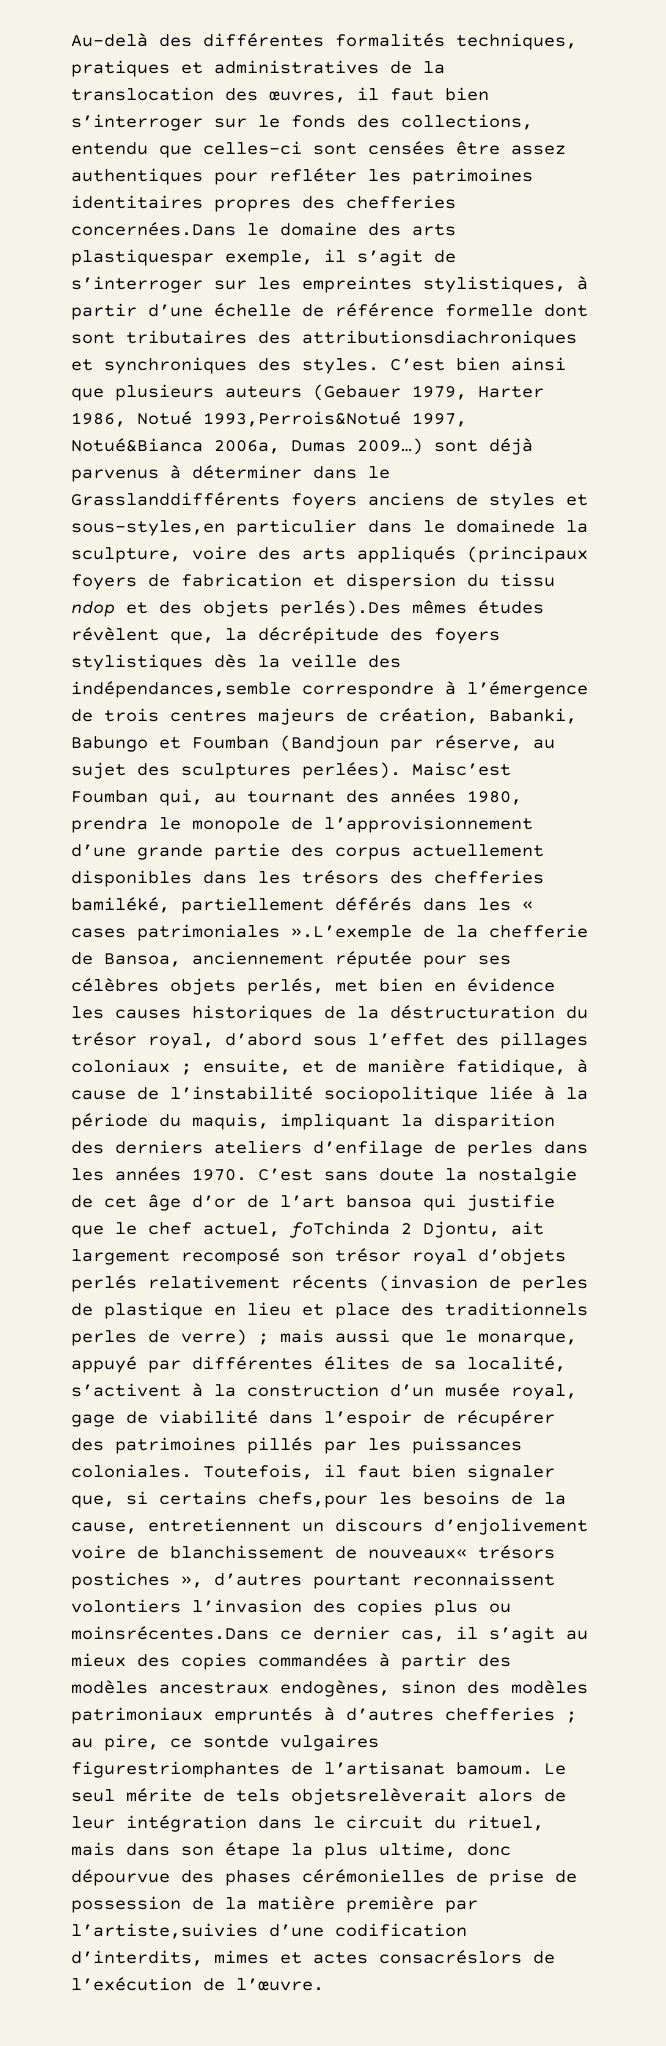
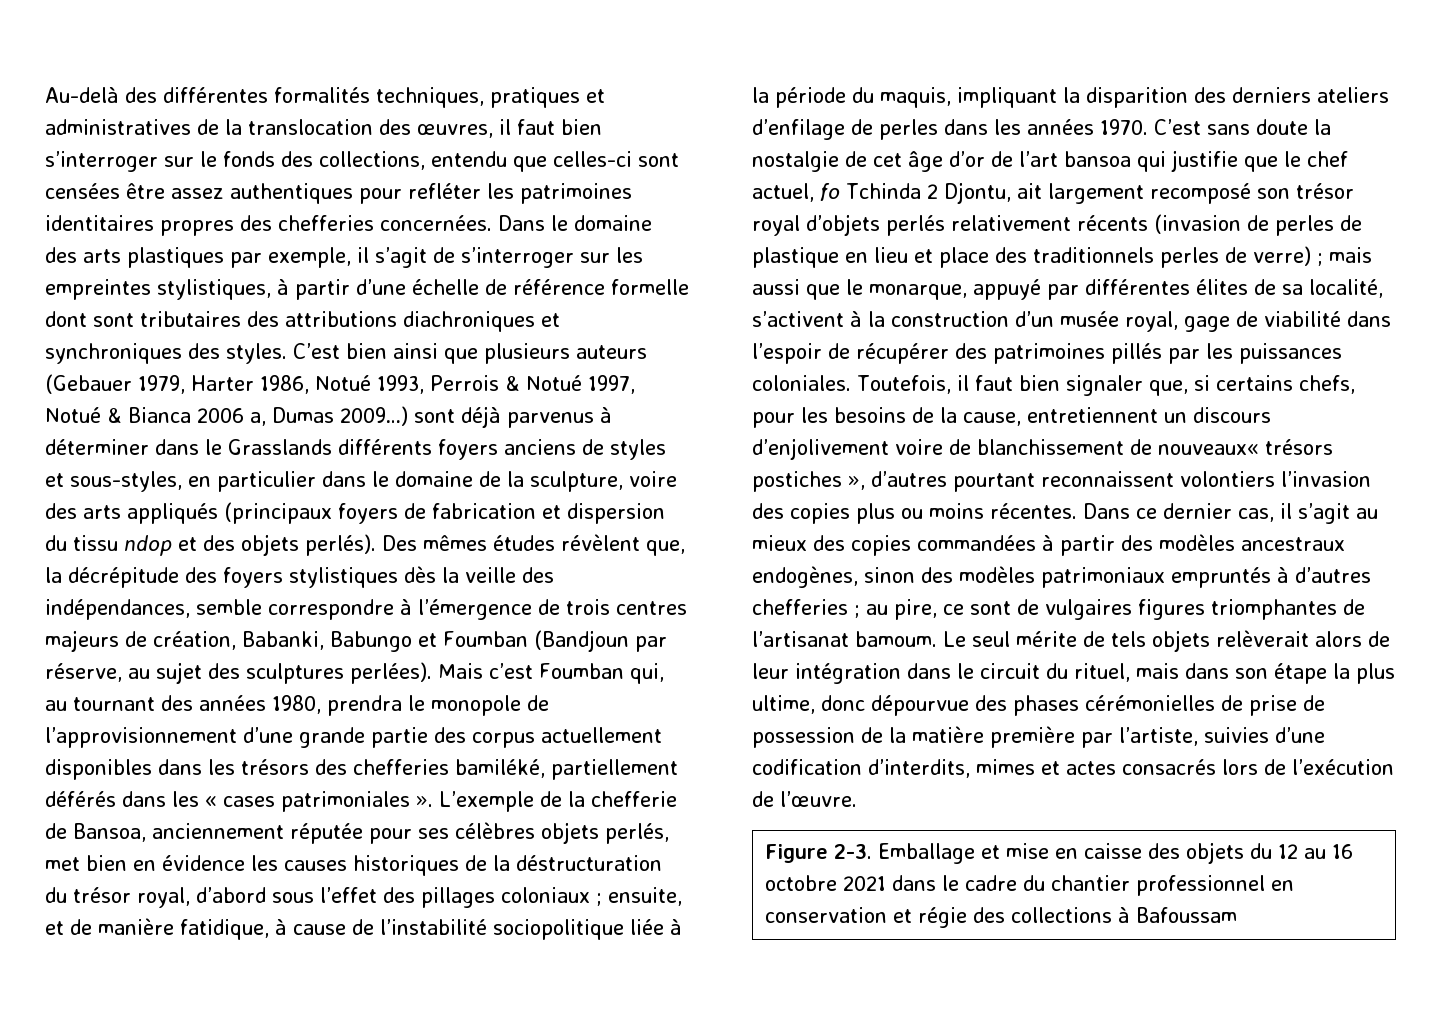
- Au-delà des différentes formalités techniques, pratiques et administratives de la translocation des œuvres, il faut bien s’interroger sur le fonds des collections, entendu que celles-ci sont censées être assez authentiques pour refléter les patrimoines identitaires propres des chefferies concernées.Dans le domaine des arts plastiquespar exemple, il s’agit de s’interroger sur les empreintes stylistiques, à partir d’une échelle de référence formelle dont sont tributaires des attributionsdiachroniques et synchroniques des styles.
+ Au-delà des différentes formalités techniques, pratiques et administratives de la translocation des œuvres, il faut bien s’interroger sur le fonds des collections, entendu que celles-ci sont censées être assez authentiques pour refléter les patrimoines identitaires propres des chefferies concernées. Dans le domaine des arts plastiques par exemple, il s’agit de s’interroger sur les empreintes stylistiques, à partir d’une échelle de référence formelle dont sont tributaires des attributions diachroniques et synchroniques des styles.
- C’est bien ainsi que plusieurs auteurs (Gebauer 1979, Harter 1986, Notué 1993,Perrois&Notué 1997, Notué&Bianca 2006a, Dumas 2009…) sont déjà parvenus à déterminer dans le Grasslanddifférents foyers anciens de styles et sous-styles,en particulier dans le domainede la sculpture, voire des arts appliqués (principaux foyers de fabrication et dispersion du tissu ndop et des objets perlés).Des mêmes études révèlent que, la décrépitude des foyers stylistiques dès la veille des indépendances,semble correspondre à l’émergence de trois centres majeurs de création, Babanki, Babungo et Foumban (Bandjoun par réserve, au sujet des sculptures perlées).
+ C’est bien ainsi que plusieurs auteurs (Gebauer 1979, Harter 1986, Notué 1993, Perrois & Notué 1997, Notué & Bianca 2006 a, Dumas 2009…) sont déjà parvenus à déterminer dans le Grasslands différents foyers anciens de styles et sous-styles, en particulier dans le domaine de la sculpture, voire des arts appliqués (principaux foyers de fabrication et dispersion du tissu ndop et des objets perlés). Des mêmes études révèlent que, la décrépitude des foyers stylistiques dès la veille des indépendances, semble correspondre à l’émergence de trois centres majeurs de création, Babanki, Babungo et Foumban (Bandjoun par réserve, au sujet des sculptures perlées).
- Maisc’est Foumban qui, au tournant des années 1980, prendra le monopole de l’approvisionnement d’une grande partie des corpus actuellement disponibles dans les trésors des chefferies bamiléké, partiellement déférés dans les « cases patrimoniales ».L’exemple de la chefferie de Bansoa, anciennement réputée pour ses célèbres objets perlés, met bien en évidence les causes historiques de la déstructuration du trésor royal, d’abord sous l’effet des pillages coloniaux ;
+ Mais c’est Foumban qui, au tournant des années 1980, prendra le monopole de l’approvisionnement d’une grande partie des corpus actuellement disponibles dans les trésors des chefferies bamiléké, partiellement déférés dans les « cases patrimoniales ». L’exemple de la chefferie de Bansoa, anciennement réputée pour ses célèbres objets perlés, met bien en évidence les causes historiques de la déstructuration du trésor royal, d’abord sous l’effet des pillages coloniaux ;
- C’est sans doute la nostalgie de cet âge d’or de l’art bansoa qui justifie que le chef actuel, foTchinda 2 Djontu, ait largement recomposé son trésor royal d’objets perlés relativement récents (invasion de perles de plastique en lieu et place des traditionnels perles de verre) ;
+ C’est sans doute la nostalgie de cet âge d’or de l’art bansoa qui justifie que le chef actuel, fo Tchinda 2 Djontu, ait largement recomposé son trésor royal d’objets perlés relativement récents (invasion de perles de plastique en lieu et place des traditionnels perles de verre) ;
- Toutefois, il faut bien signaler que, si certains chefs,pour les besoins de la cause, entretiennent un discours d’enjolivement voire de blanchissement de nouveaux« trésors postiches », d’autres pourtant reconnaissent volontiers l’invasion des copies plus ou moinsrécentes.Dans ce dernier cas, il s’agit au mieux des copies commandées à partir des modèles ancestraux endogènes, sinon des modèles patrimoniaux empruntés à d’autres chefferies ;
+ Toutefois, il faut bien signaler que, si certains chefs, pour les besoins de la cause, entretiennent un discours d’enjolivement voire de blanchissement de nouveaux« trésors postiches », d’autres pourtant reconnaissent volontiers l’invasion des copies plus ou moins récentes. Dans ce dernier cas, il s’agit au mieux des copies commandées à partir des modèles ancestraux endogènes, sinon des modèles patrimoniaux empruntés à d’autres chefferies ;
- au pire, ce sontde vulgaires figurestriomphantes de l’artisanat bamoum.
+ au pire, ce sont de vulgaires figures triomphantes de l’artisanat bamoum.
- Le seul mérite de tels objetsrelèverait alors de leur intégration dans le circuit du rituel, mais dans son étape la plus ultime, donc dépourvue des phases cérémonielles de prise de possession de la matière première par l’artiste,suivies d’une codification d’interdits, mimes et actes consacréslors de l’exécution de l’œuvre.
+ Le seul mérite de tels objets relèverait alors de leur intégration dans le circuit du rituel, mais dans son étape la plus ultime, donc dépourvue des phases cérémonielles de prise de possession de la matière première par l’artiste, suivies d’une codification d’interdits, mimes et actes consacrés lors de l’exécution de l’œuvre.
+ Figure 2-3. Emballage et mise en caisse des objets du 12 au 16 octobre 2021 dans le cadre du chantier professionnel en conservation et régie des collections à Bafoussam

